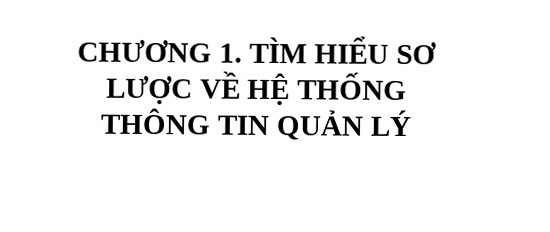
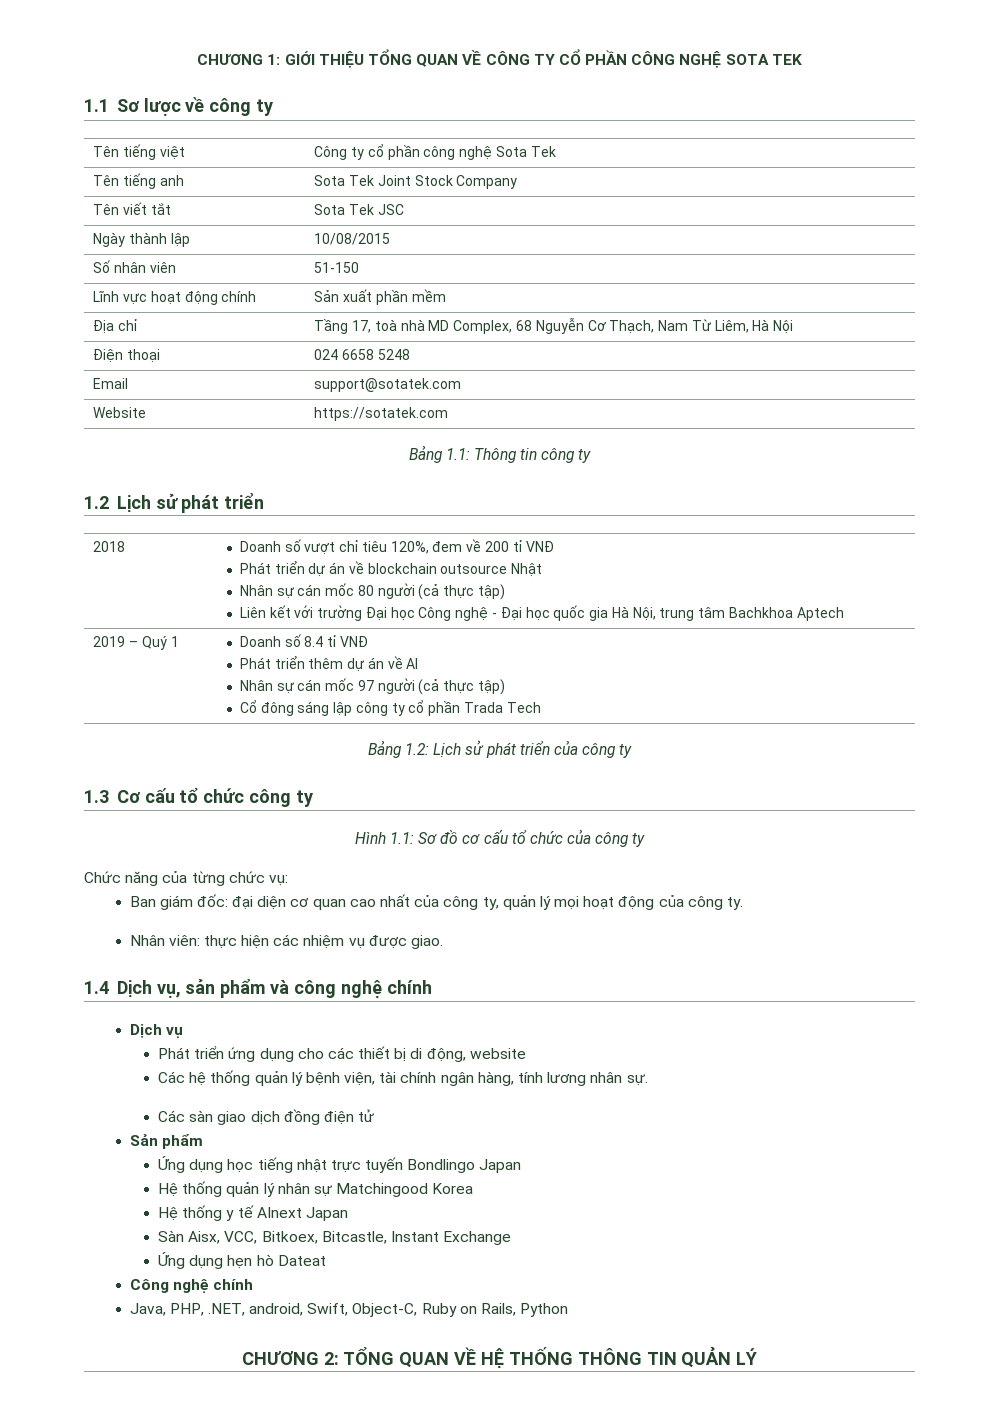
- CHƯƠNG 1. TÌM HIỂU SƠ LƯỢC VỀ HỆ THỐNG THÔNG TIN QUẢN LÝ
+ CHƯƠNG 1: GIỚI THIỆU TỔNG QUAN VỀ CÔNG TY CỔ PHẦN CÔNG NGHỆ SOTA TEK
+ 1.1 Sơ lược về công ty
+ Tên tiếng việt | Công ty cổ phần công nghệ Sota Tek
+ Tên tiếng anh | Sota Tek Joint Stock Company
+ Tên viết tắt | Sota Tek JSC
+ Ngày thành lập | 10/08/2015
+ Số nhân viên | 51-150
+ Lĩnh vực hoạt động chính | Sản xuất phần mềm
+ Địa chỉ | Tầng 17, toà nhà MD Complex, 68 Nguyễn Cơ Thạch, Nam Từ Liêm, Hà Nội
+ Điện thoại | 024 6658 5248
+ Email | support@sotatek.com
+ Website | https://sotatek.com
+ Bảng 1.1: Thông tin công ty
+ 1.2 Lịch sử phát triển
+ 2018 | Doanh số vượt chỉ tiêu 120%, đem về 200 tỉ VNĐ
+ Phát triển dự án về blockchain outsource Nhật
+ Nhân sự cán mốc 80 người (cả thực tập)
+ Liên kết với trường Đại học Công nghệ - Đại học quốc gia Hà Nội, trung tâm Bachkhoa Aptech
+ 2019 – Quý 1 | Doanh số 8.4 tỉ VNĐ
+ Phát triển thêm dự án về AI
+ Nhân sự cán mốc 97 người (cả thực tập)
+ Cổ đông sáng lập công ty cổ phần Trada Tech
+ Bảng 1.2: Lịch sử phát triển của công ty
+ 1.3 Cơ cấu tổ chức công ty
+ Hình 1.1: Sơ đồ cơ cấu tổ chức của công ty
+ Chức năng của từng chức vụ:
+ Ban giám đốc: đại diện cơ quan cao nhất của công ty, quản lý mọi hoạt động của công ty.
+ Nhân viên: thực hiện các nhiệm vụ được giao.
+ 1.4 Dịch vụ, sản phẩm và công nghệ chính
+ Dịch vụ
+ Phát triển ứng dụng cho các thiết bị di động, website
+ Các hệ thống quản lý bệnh viện, tài chính ngân hàng, tính lương nhân sự.
+ Các sàn giao dịch đồng điện tử
+ Sản phẩm
+ Ứng dụng học tiếng nhật trực tuyến Bondlingo Japan
+ Hệ thống quản lý nhân sự Matchingood Korea
+ Hệ thống y tế AInext Japan
+ Sàn Aisx, VCC, Bitkoex, Bitcastle, Instant Exchange
+ Ứng dụng hẹn hò Dateat
+ Công nghệ chính
+ Java, PHP, .NET, android, Swift, Object-C, Ruby on Rails, Python
+ CHƯƠNG 2: TỔNG QUAN VỀ HỆ THỐNG THÔNG TIN QUẢN LÝ

